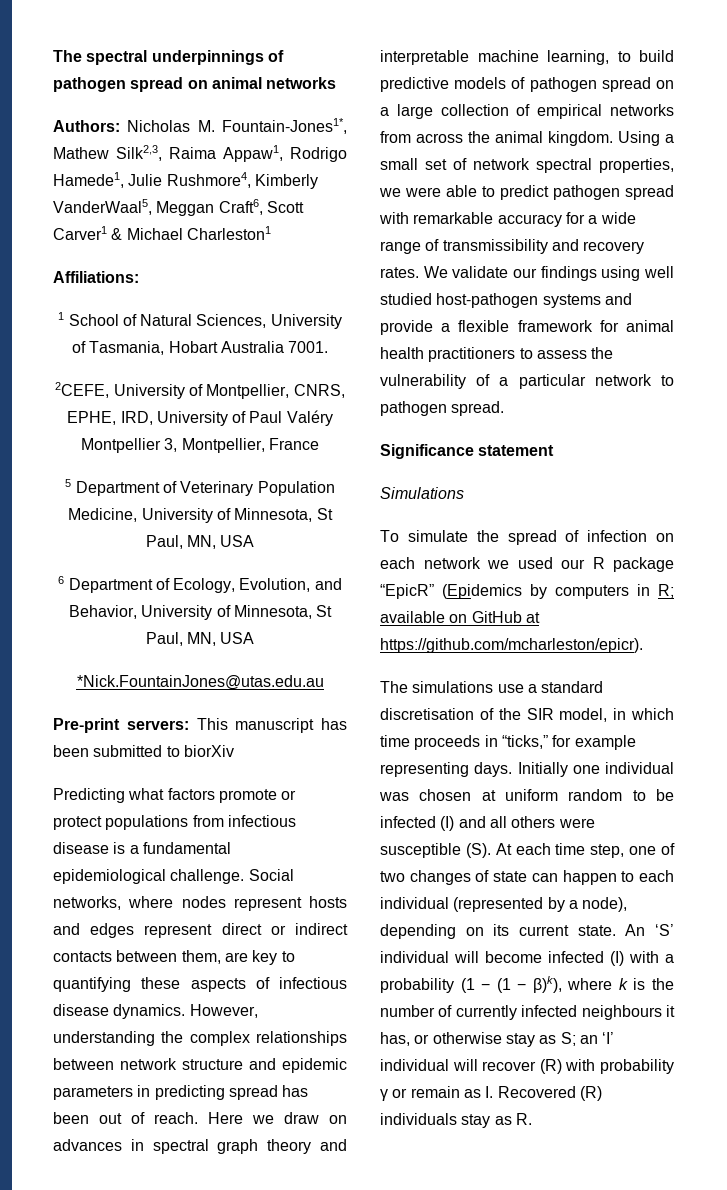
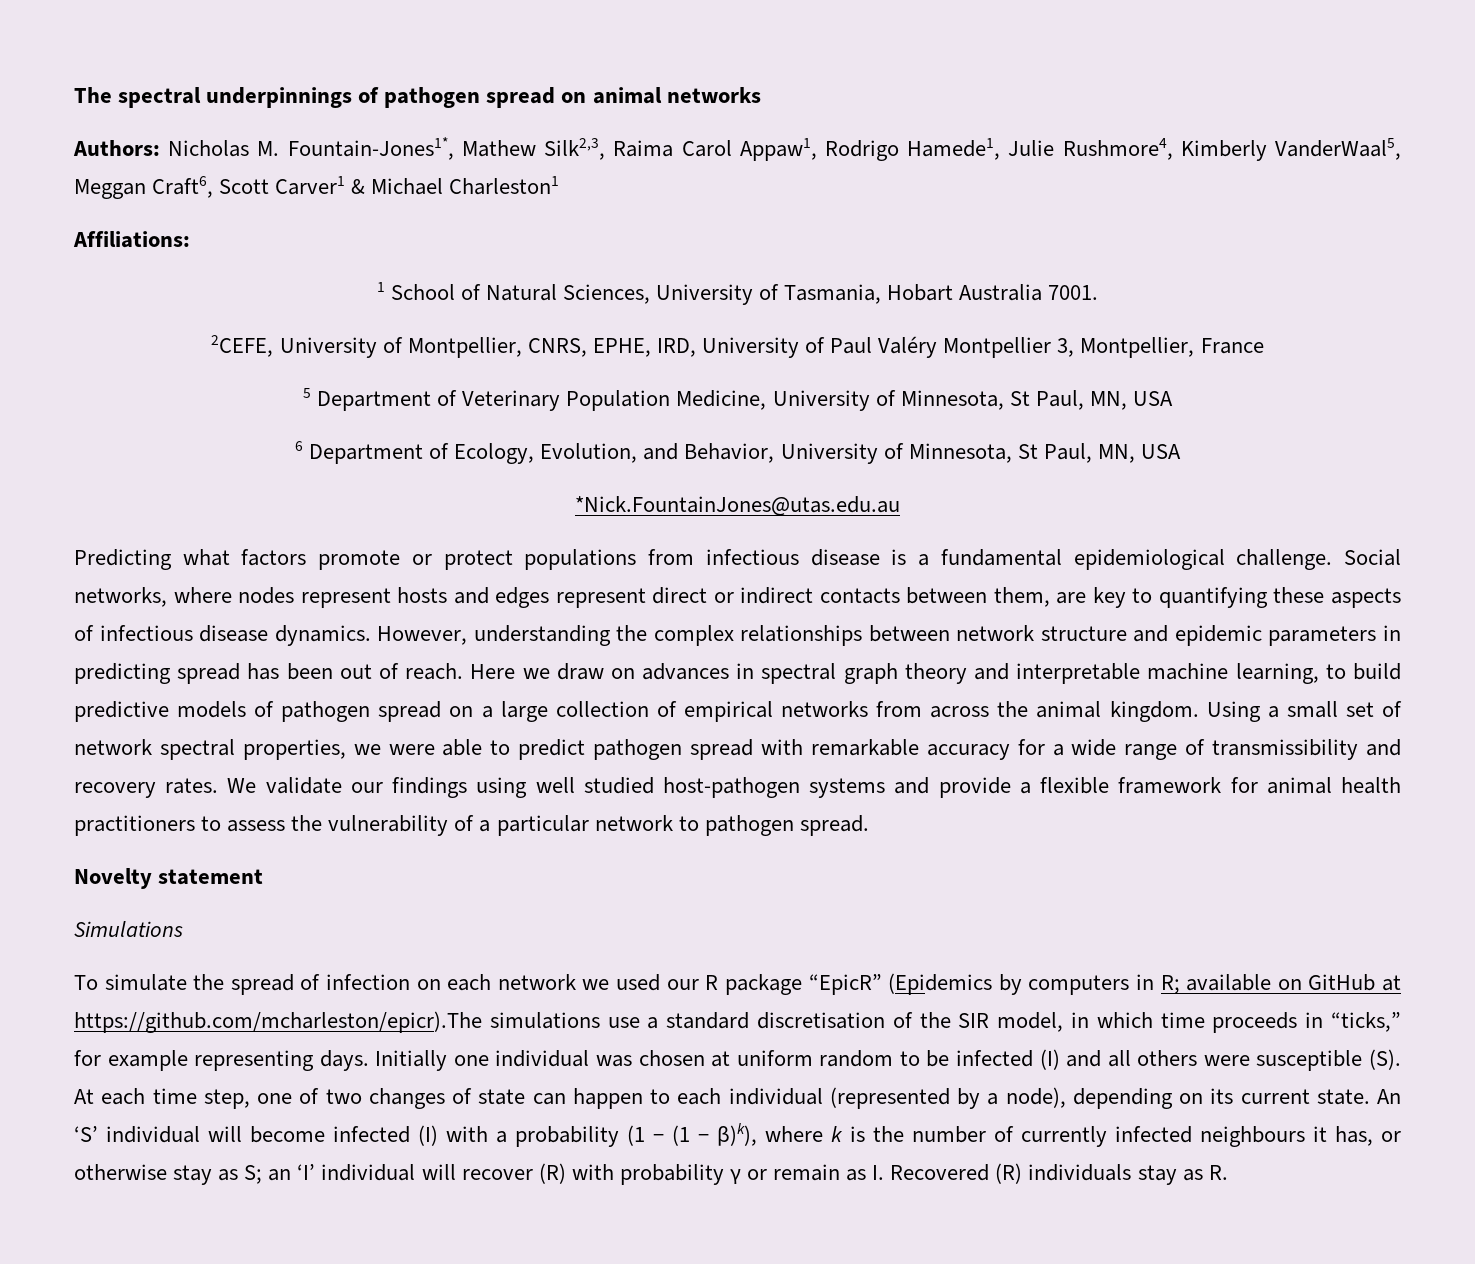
- Authors: Nicholas M. Fountain-Jones1*, Mathew Silk2,3, Raima Appaw1, Rodrigo Hamede1, Julie Rushmore4, Kimberly VanderWaal5, Meggan Craft6, Scott Carver1 & Michael Charleston1
+ Authors: Nicholas M. Fountain-Jones1*, Mathew Silk2,3, Raima Carol Appaw1, Rodrigo Hamede1, Julie Rushmore4, Kimberly VanderWaal5, Meggan Craft6, Scott Carver1 & Michael Charleston1
- Pre-print servers: This manuscript has been submitted to biorXiv
- Significance statement
+ Novelty statement
- To simulate the spread of infection on each network we used our R package “EpicR” (Epidemics by computers in R; available on GitHub at https://github.com/mcharleston/epicr).
- The simulations use a standard discretisation of the SIR model, in which time proceeds in “ticks,” for example representing days.
+ To simulate the spread of infection on each network we used our R package “EpicR” (Epidemics by computers in R; available on GitHub at https://github.com/mcharleston/epicr).The simulations use a standard discretisation of the SIR model, in which time proceeds in “ticks,” for example representing days.

